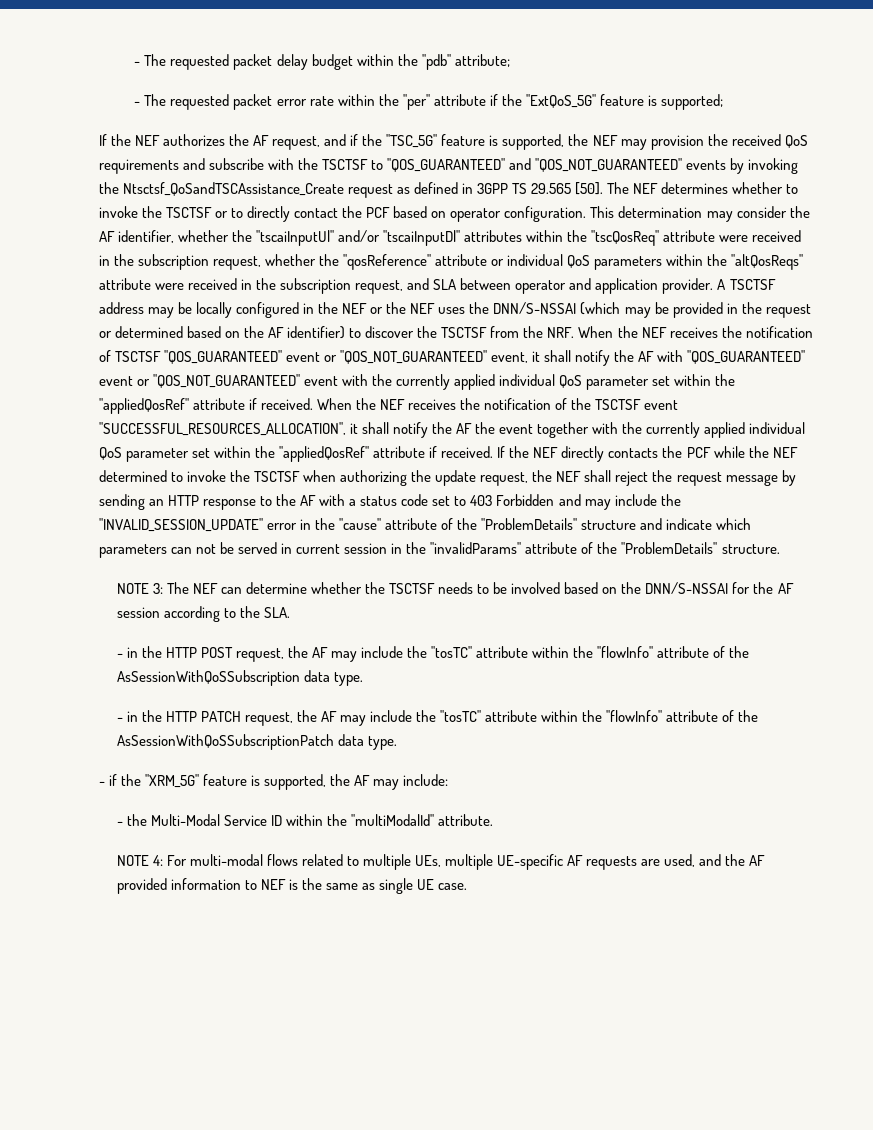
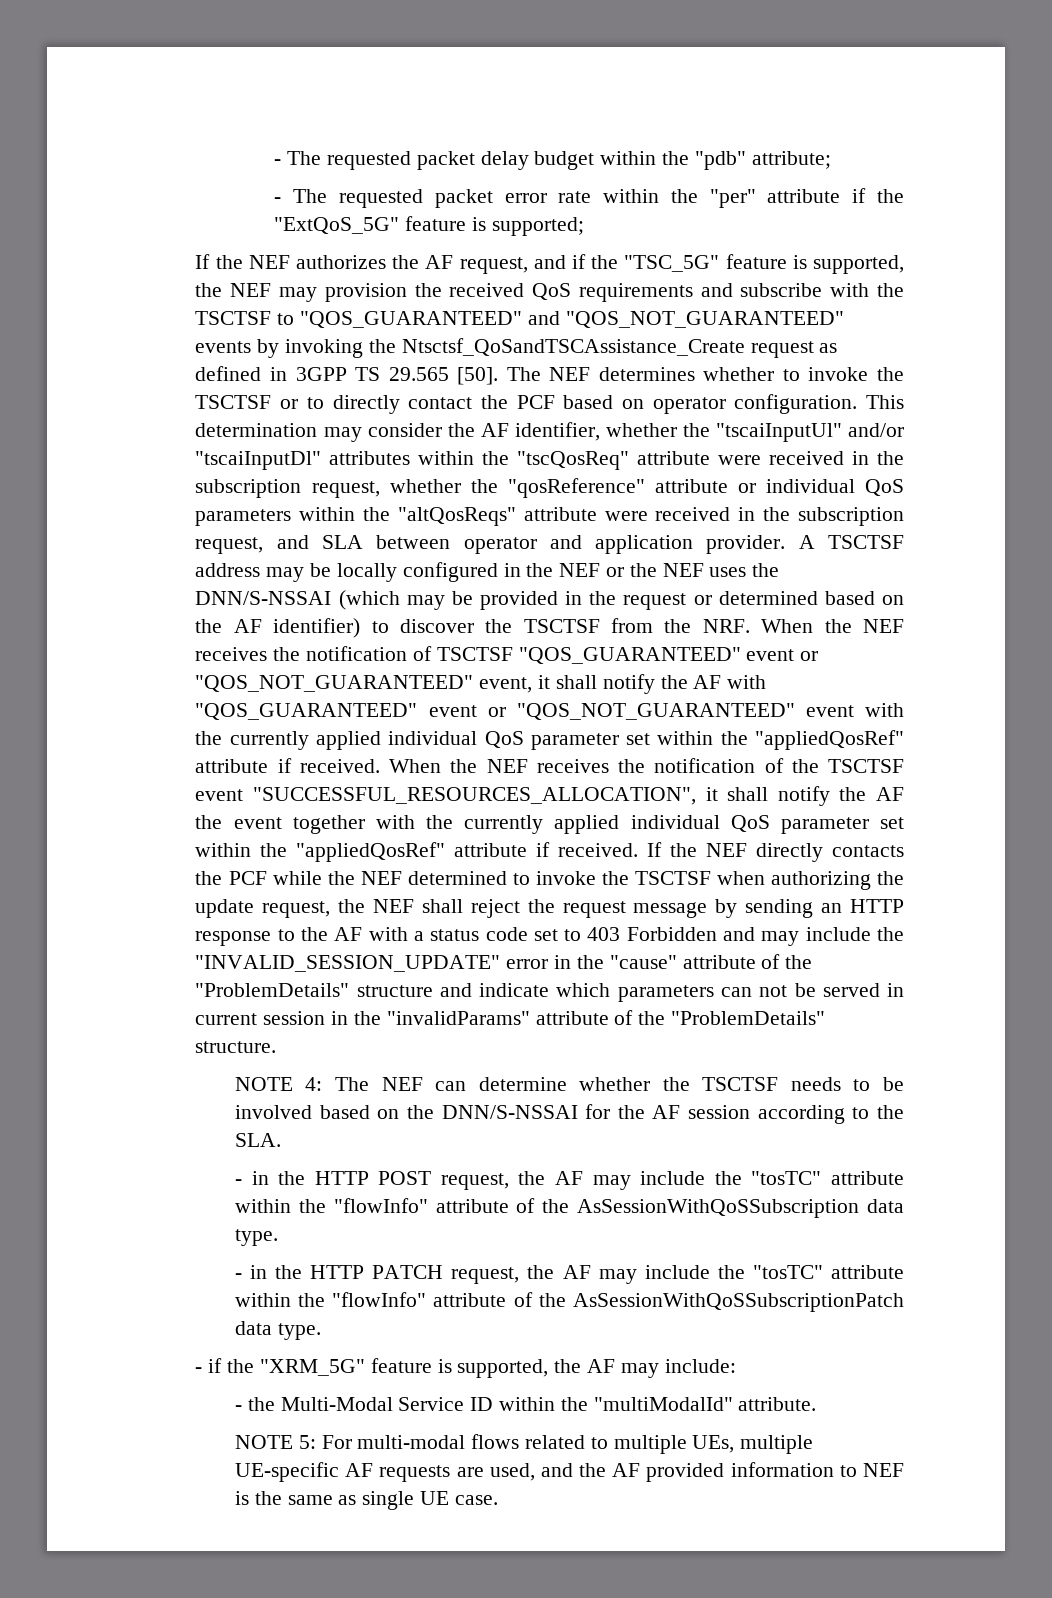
- NOTE 3: The NEF can determine whether the TSCTSF needs to be involved based on the DNN/S-NSSAI for the AF session according to the SLA.
+ NOTE 4: The NEF can determine whether the TSCTSF needs to be involved based on the DNN/S-NSSAI for the AF session according to the SLA.
- NOTE 4: For multi-modal flows related to multiple UEs, multiple UE-specific AF requests are used, and the AF provided information to NEF is the same as single UE case.
+ NOTE 5: For multi-modal flows related to multiple UEs, multiple UE-specific AF requests are used, and the AF provided information to NEF is the same as single UE case.

